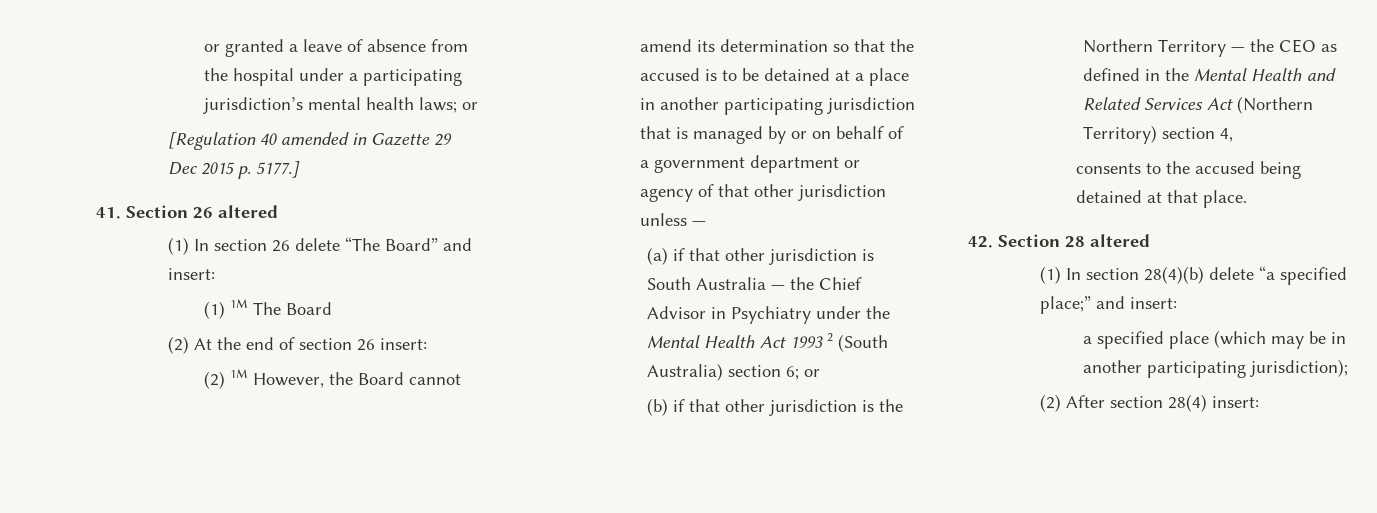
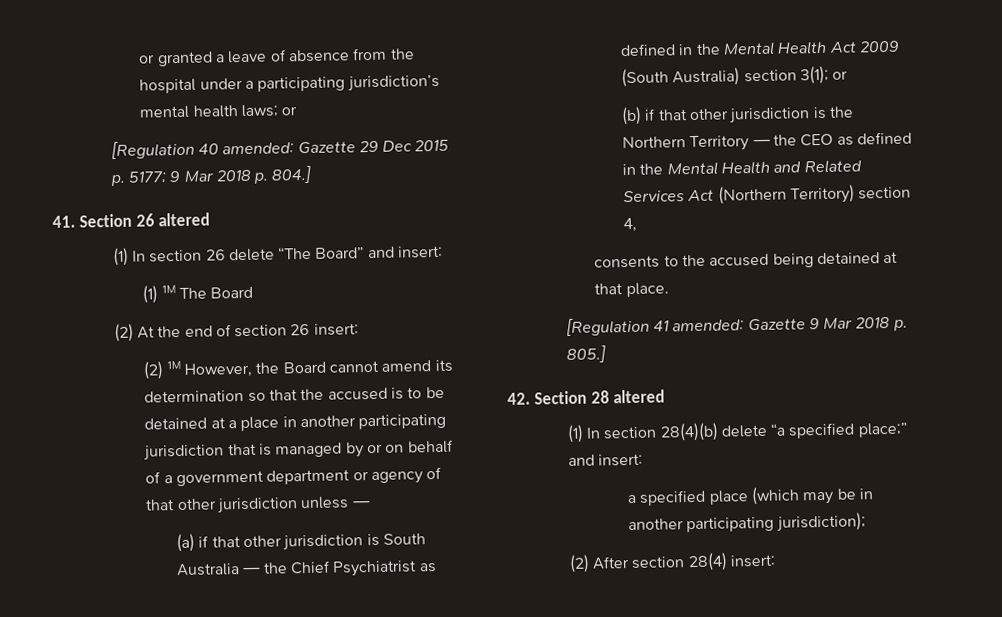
- [Regulation 40 amended in Gazette 29 Dec 2015 p. 5177.]
+ [Regulation 40 amended: Gazette 29 Dec 2015 p. 5177; 9 Mar 2018 p. 804.]
- (a) if that other jurisdiction is South Australia — the Chief Advisor in Psychiatry under the Mental Health Act 1993 2 (South Australia) section 6; or
+ (a) if that other jurisdiction is South Australia — the Chief Psychiatrist as defined in the Mental Health Act 2009 (South Australia) section 3(1); or
+ [Regulation 41 amended: Gazette 9 Mar 2018 p. 805.]

